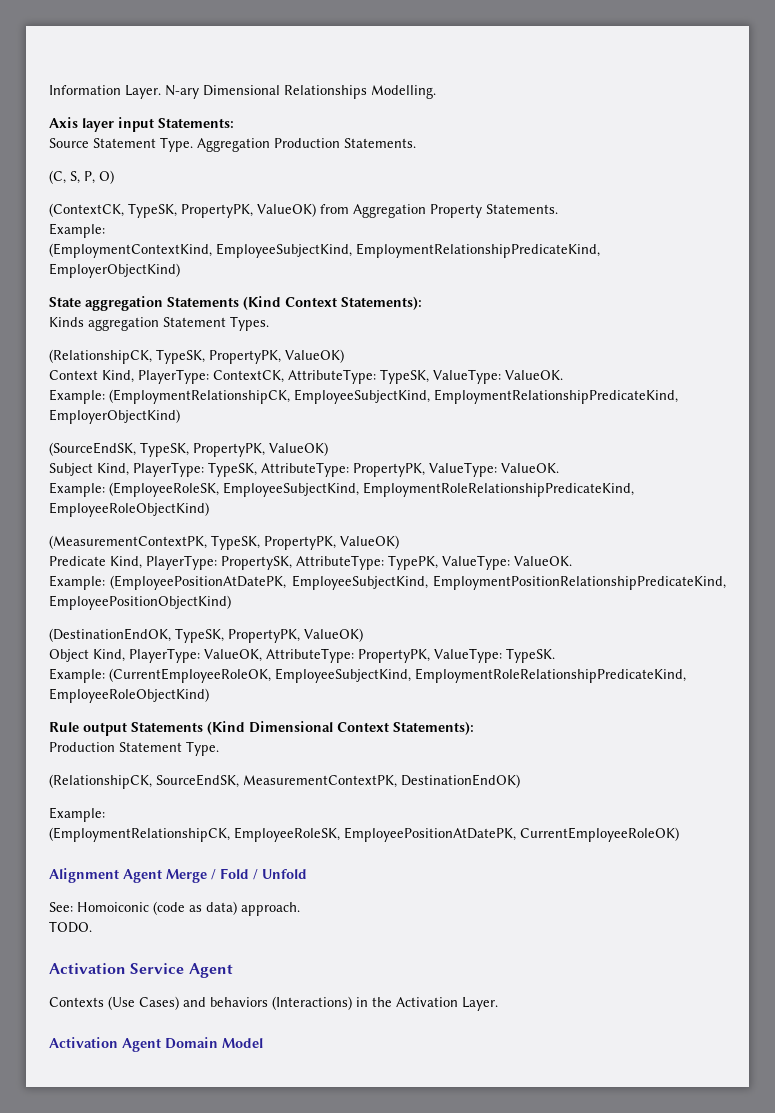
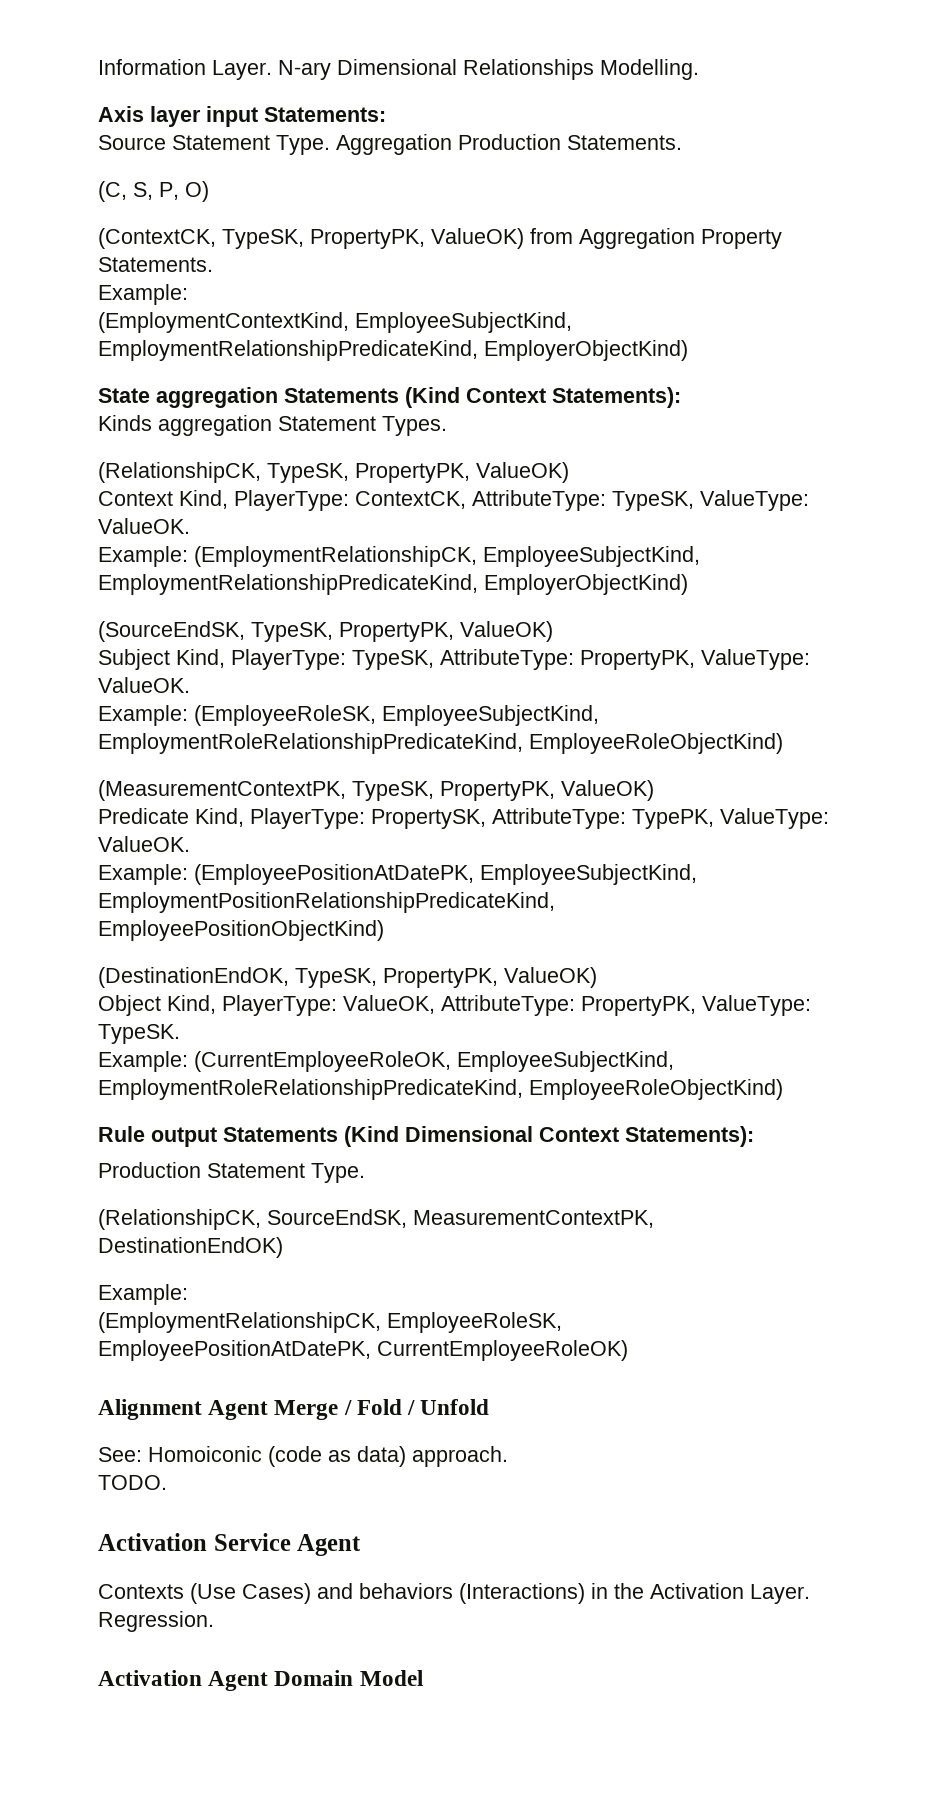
+ Regression.

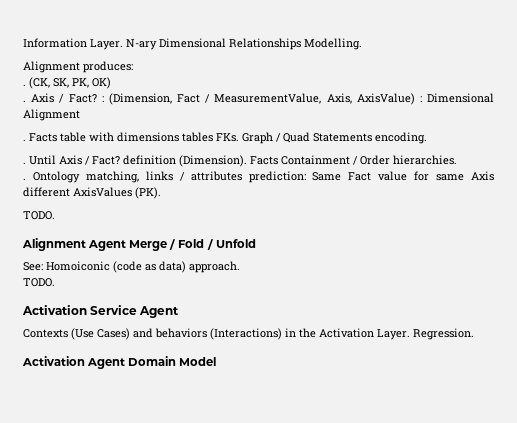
- Axis layer input Statements:
- Source Statement Type. Aggregation Production Statements.
- (C, S, P, O)
- (ContextCK, TypeSK, PropertyPK, ValueOK) from Aggregation Property Statements.
- Example:
- (EmploymentContextKind, EmployeeSubjectKind, EmploymentRelationshipPredicateKind, EmployerObjectKind)
- State aggregation Statements (Kind Context Statements):
- Kinds aggregation Statement Types.
- (RelationshipCK, TypeSK, PropertyPK, ValueOK)
- Context Kind, PlayerType: ContextCK, AttributeType: TypeSK, ValueType: ValueOK.
- Example: (EmploymentRelationshipCK, EmployeeSubjectKind, EmploymentRelationshipPredicateKind, EmployerObjectKind)
- (SourceEndSK, TypeSK, PropertyPK, ValueOK)
- Subject Kind, PlayerType: TypeSK, AttributeType: PropertyPK, ValueType: ValueOK.
- Example: (EmployeeRoleSK, EmployeeSubjectKind, EmploymentRoleRelationshipPredicateKind, EmployeeRoleObjectKind)
- (MeasurementContextPK, TypeSK, PropertyPK, ValueOK)
- Predicate Kind, PlayerType: PropertySK, AttributeType: TypePK, ValueType: ValueOK.
- Example: (EmployeePositionAtDatePK, EmployeeSubjectKind, EmploymentPositionRelationshipPredicateKind, EmployeePositionObjectKind)
- (DestinationEndOK, TypeSK, PropertyPK, ValueOK)
- Object Kind, PlayerType: ValueOK, AttributeType: PropertyPK, ValueType: TypeSK.
- Example: (CurrentEmployeeRoleOK, EmployeeSubjectKind, EmploymentRoleRelationshipPredicateKind, EmployeeRoleObjectKind)
- Rule output Statements (Kind Dimensional Context Statements):
- Production Statement Type.
- (RelationshipCK, SourceEndSK, MeasurementContextPK, DestinationEndOK)
- Example:
- (EmploymentRelationshipCK, EmployeeRoleSK, EmployeePositionAtDatePK, CurrentEmployeeRoleOK)
+ Alignment produces:
+ . (CK, SK, PK, OK)
+ . Axis / Fact? : (Dimension, Fact / MeasurementValue, Axis, AxisValue) : Dimensional Alignment
+ . Facts table with dimensions tables FKs. Graph / Quad Statements encoding.
+ . Until Axis / Fact? definition (Dimension). Facts Containment / Order hierarchies.
+ . Ontology matching, links / attributes prediction: Same Fact value for same Axis different AxisValues (PK).
+ TODO.

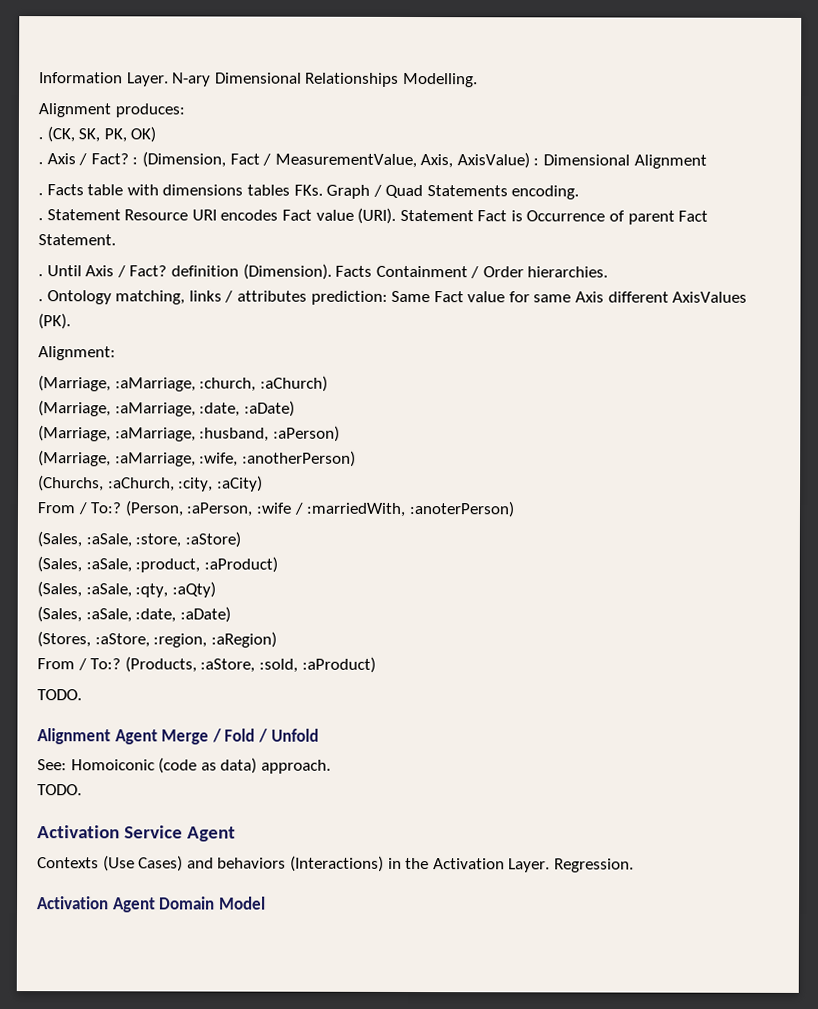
+ . Statement Resource URI encodes Fact value (URI). Statement Fact is Occurrence of parent Fact Statement.
+ Alignment:
+ (Marriage, :aMarriage, :church, :aChurch)
+ (Marriage, :aMarriage, :date, :aDate)
+ (Marriage, :aMarriage, :husband, :aPerson)
+ (Marriage, :aMarriage, :wife, :anotherPerson)
+ (Churchs, :aChurch, :city, :aCity)
+ From / To:? (Person, :aPerson, :wife / :marriedWith, :anoterPerson)
+ (Sales, :aSale, :store, :aStore)
+ (Sales, :aSale, :product, :aProduct)
+ (Sales, :aSale, :qty, :aQty)
+ (Sales, :aSale, :date, :aDate)
+ (Stores, :aStore, :region, :aRegion)
+ From / To:? (Products, :aStore, :sold, :aProduct)

